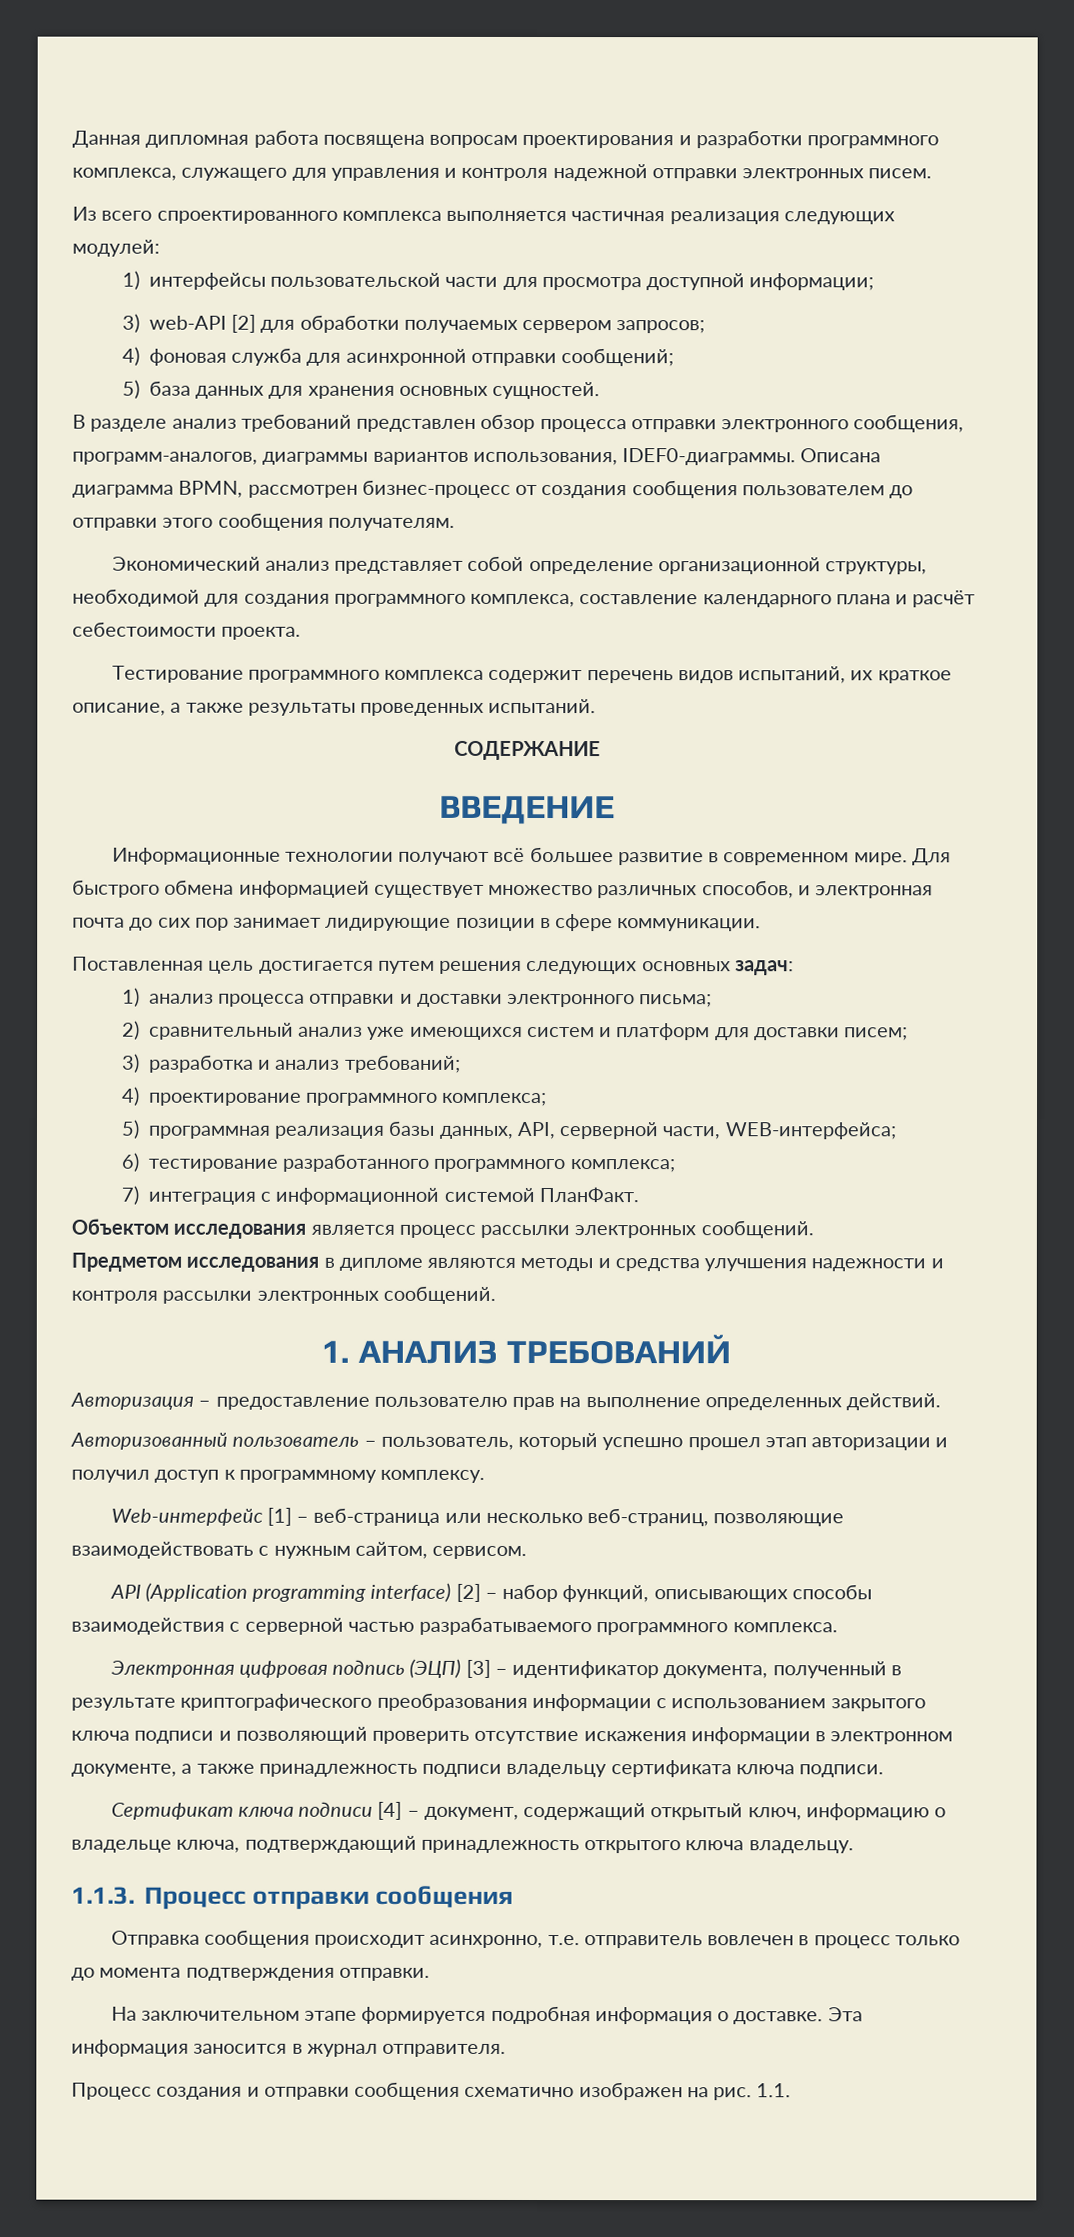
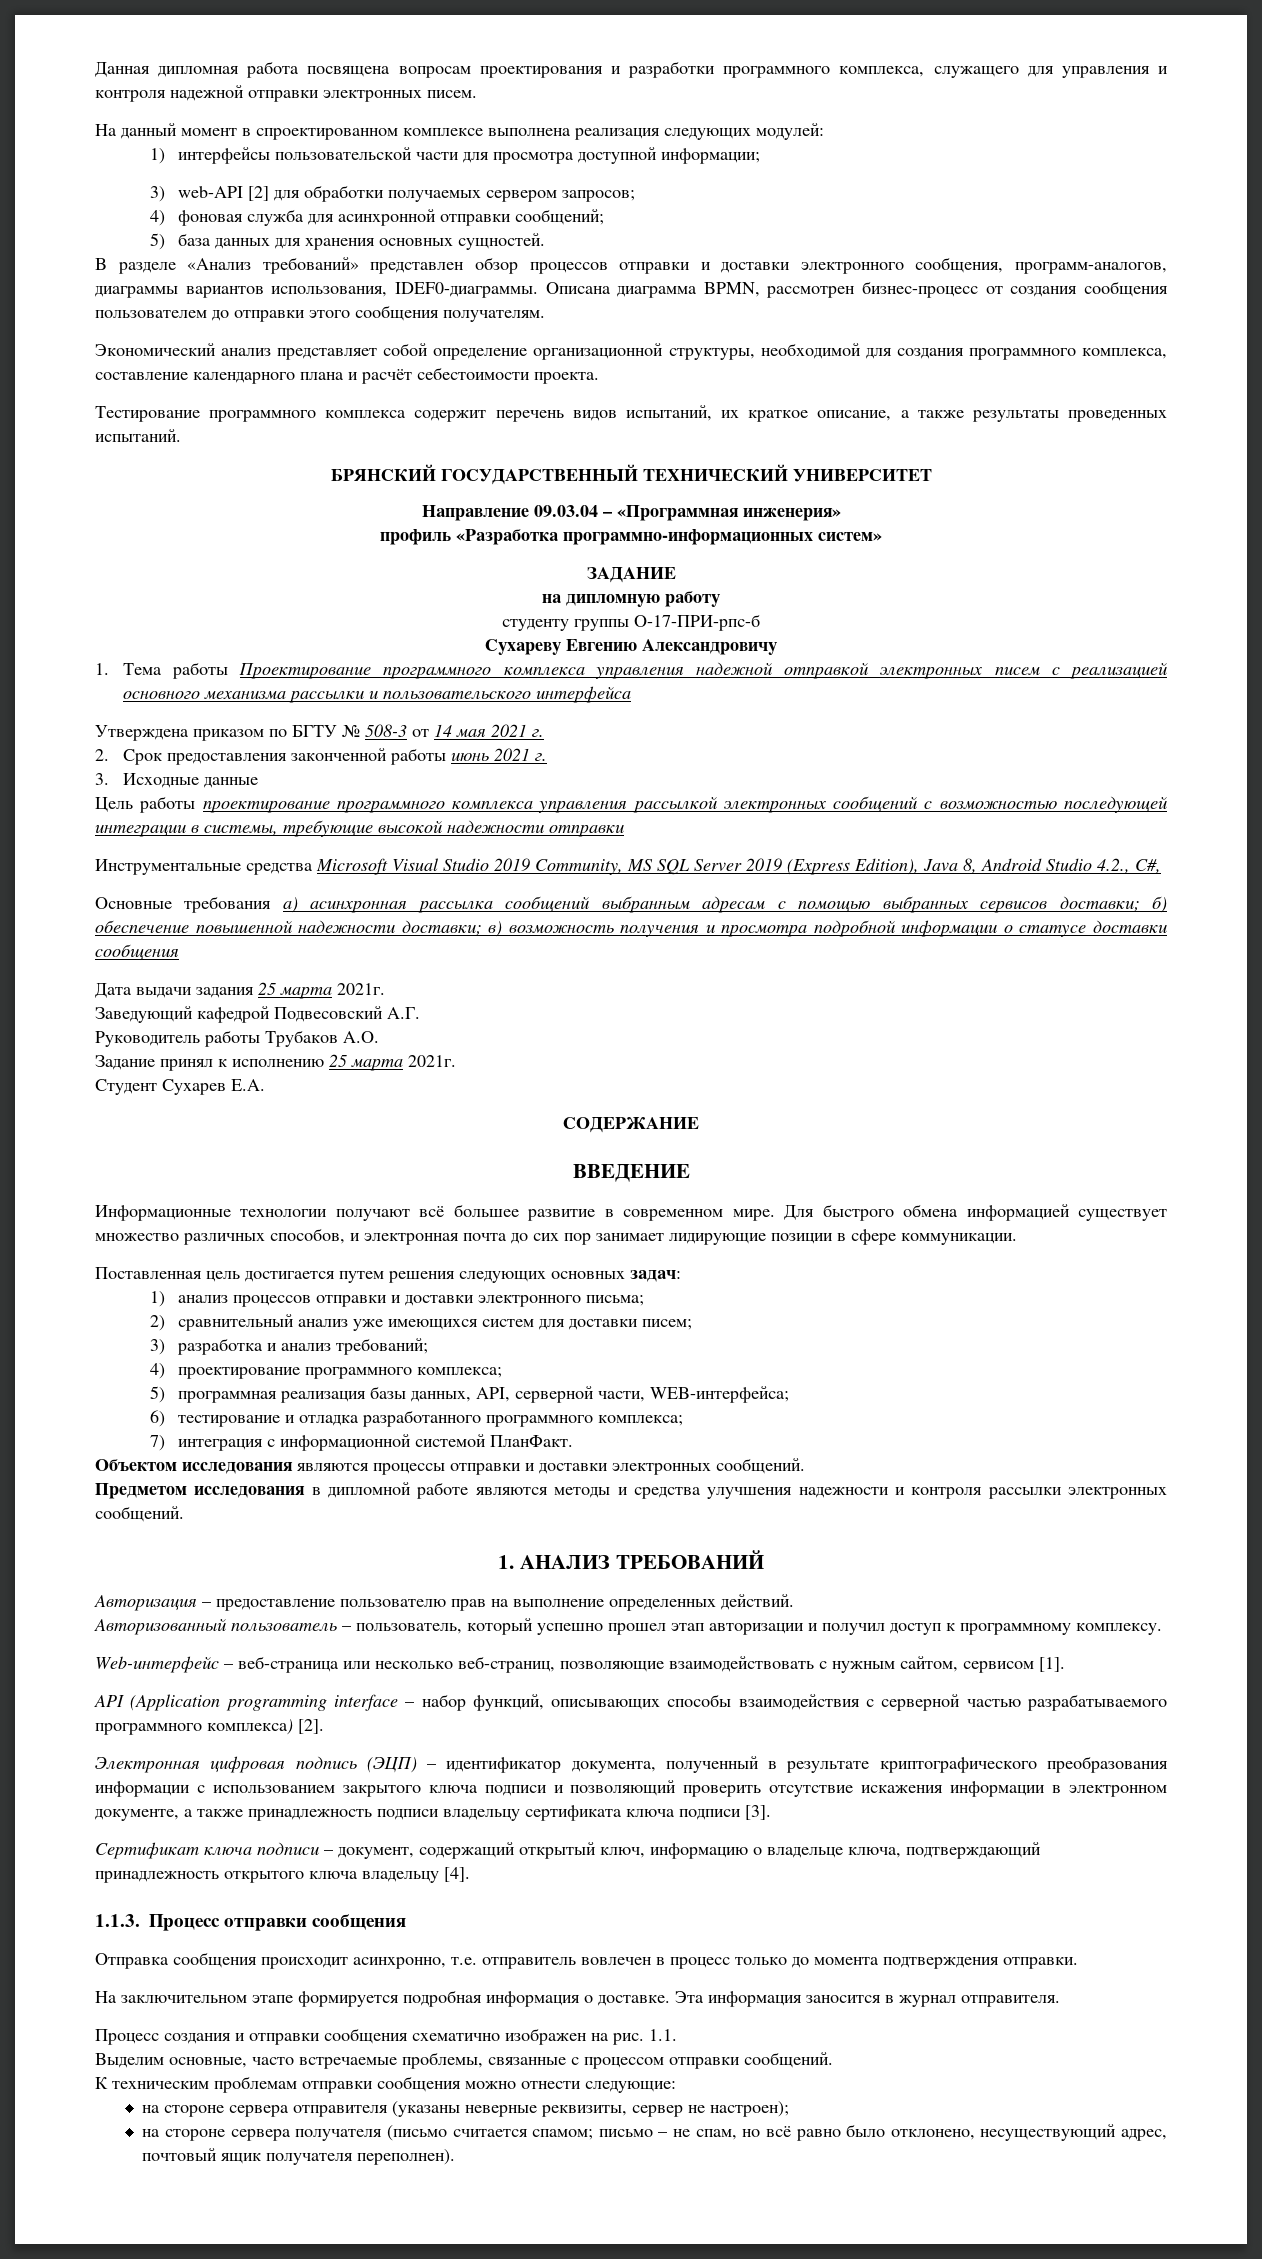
- Из всего спроектированного комплекса выполняется частичная реализация следующих модулей:
+ На данный момент в спроектированном комплексе выполнена реализация следующих модулей:
- В разделе анализ требований представлен обзор процесса отправки электронного сообщения, программ-аналогов, диаграммы вариантов использования, IDEF0-диаграммы.
+ В разделе «Анализ требований» представлен обзор процессов отправки и доставки электронного сообщения, программ-аналогов, диаграммы вариантов использования, IDEF0-диаграммы.
+ БРЯНСКИЙ ГОСУДАРСТВЕННЫЙ ТЕХНИЧЕСКИЙ УНИВЕРСИТЕТ
+ Направление 09.03.04 – «Программная инженерия»
+ профиль «Разработка программно-информационных систем»
+ ЗАДАНИЕ
+ на дипломную работу
+ студенту группы О-17-ПРИ-рпс-б
+ Сухареву Евгению Александровичу
+ 1. Тема работы Проектирование программного комплекса управления надежной отправкой электронных писем с реализацией основного механизма рассылки и пользовательского интерфейса
+ Утверждена приказом по БГТУ № 508-3 от 14 мая 2021 г.
+ 2. Срок предоставления законченной работы июнь 2021 г.
+ 3. Исходные данные
+ Цель работы проектирование программного комплекса управления рассылкой электронных сообщений с возможностью последующей интеграции в системы, требующие высокой надежности отправки
+ Инструментальные средства Microsoft Visual Studio 2019 Community, MS SQL Server 2019 (Express Edition), Java 8, Android Studio 4.2., C#,
+ Основные требования а) асинхронная рассылка сообщений выбранным адресам с помощью выбранных сервисов доставки; б) обеспечение повышенной надежности доставки; в) возможность получения и просмотра подробной информации о статусе доставки сообщения
+ Дата выдачи задания 25 марта 2021г.
+ Заведующий кафедрой Подвесовский А.Г.
+ Руководитель работы Трубаков А.О.
+ Задание принял к исполнению 25 марта 2021г.
+ Студент Сухарев Е.А.
- 1) анализ процесса отправки и доставки электронного письма;
+ 1) анализ процессов отправки и доставки электронного письма;
- 2) сравнительный анализ уже имеющихся систем и платформ для доставки писем;
+ 2) сравнительный анализ уже имеющихся систем для доставки писем;
- 6) тестирование разработанного программного комплекса;
+ 6) тестирование и отладка разработанного программного комплекса;
- Объектом исследования является процесс рассылки электронных сообщений.
+ Объектом исследования являются процессы отправки и доставки электронных сообщений.
- Предметом исследования в дипломе являются методы и средства улучшения надежности и контроля рассылки электронных сообщений.
+ Предметом исследования в дипломной работе являются методы и средства улучшения надежности и контроля рассылки электронных сообщений.
- Web-интерфейс [1] – веб-страница или несколько веб-страниц, позволяющие взаимодействовать с нужным сайтом, сервисом.
+ Web-интерфейс – веб-страница или несколько веб-страниц, позволяющие взаимодействовать с нужным сайтом, сервисом [1].
- API (Application programming interface) [2] – набор функций, описывающих способы взаимодействия с серверной частью разрабатываемого программного комплекса.
+ API (Application programming interface – набор функций, описывающих способы взаимодействия с серверной частью разрабатываемого программного комплекса) [2].
- Электронная цифровая подпись (ЭЦП) [3] – идентификатор документа, полученный в результате криптографического преобразования информации с использованием закрытого ключа подписи и позволяющий проверить отсутствие искажения информации в электронном документе, а также принадлежность подписи владельцу сертификата ключа подписи.
+ Электронная цифровая подпись (ЭЦП) – идентификатор документа, полученный в результате криптографического преобразования информации с использованием закрытого ключа подписи и позволяющий проверить отсутствие искажения информации в электронном документе, а также принадлежность подписи владельцу сертификата ключа подписи [3].
- Сертификат ключа подписи [4] – документ, содержащий открытый ключ, информацию о владельце ключа, подтверждающий принадлежность открытого ключа владельцу.
+ Сертификат ключа подписи – документ, содержащий открытый ключ, информацию о владельце ключа, подтверждающий принадлежность открытого ключа владельцу [4].
+ Выделим основные, часто встречаемые проблемы, связанные с процессом отправки сообщений.
+ К техническим проблемам отправки сообщения можно отнести следующие:
+ на стороне сервера отправителя (указаны неверные реквизиты, сервер не настроен);
+ на стороне сервера получателя (письмо считается спамом; письмо – не спам, но всё равно было отклонено, несуществующий адрес, почтовый ящик получателя переполнен).

